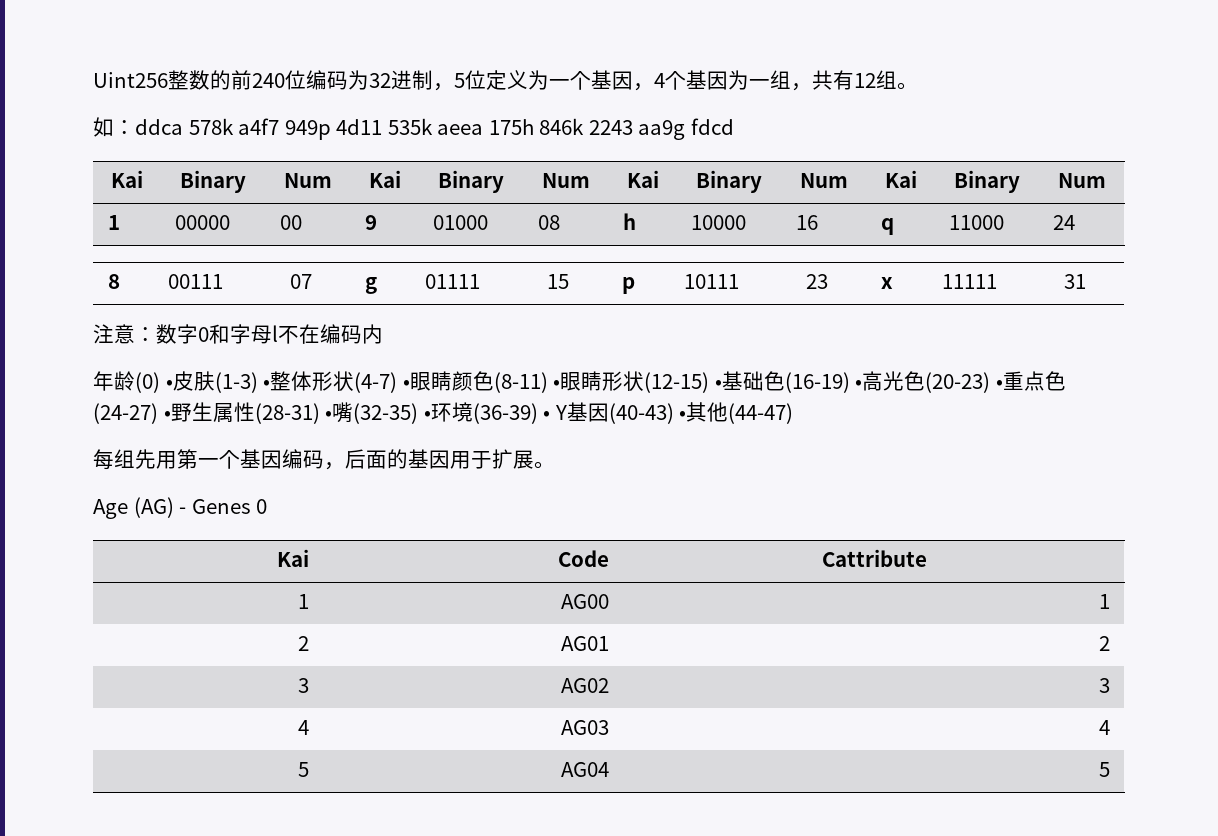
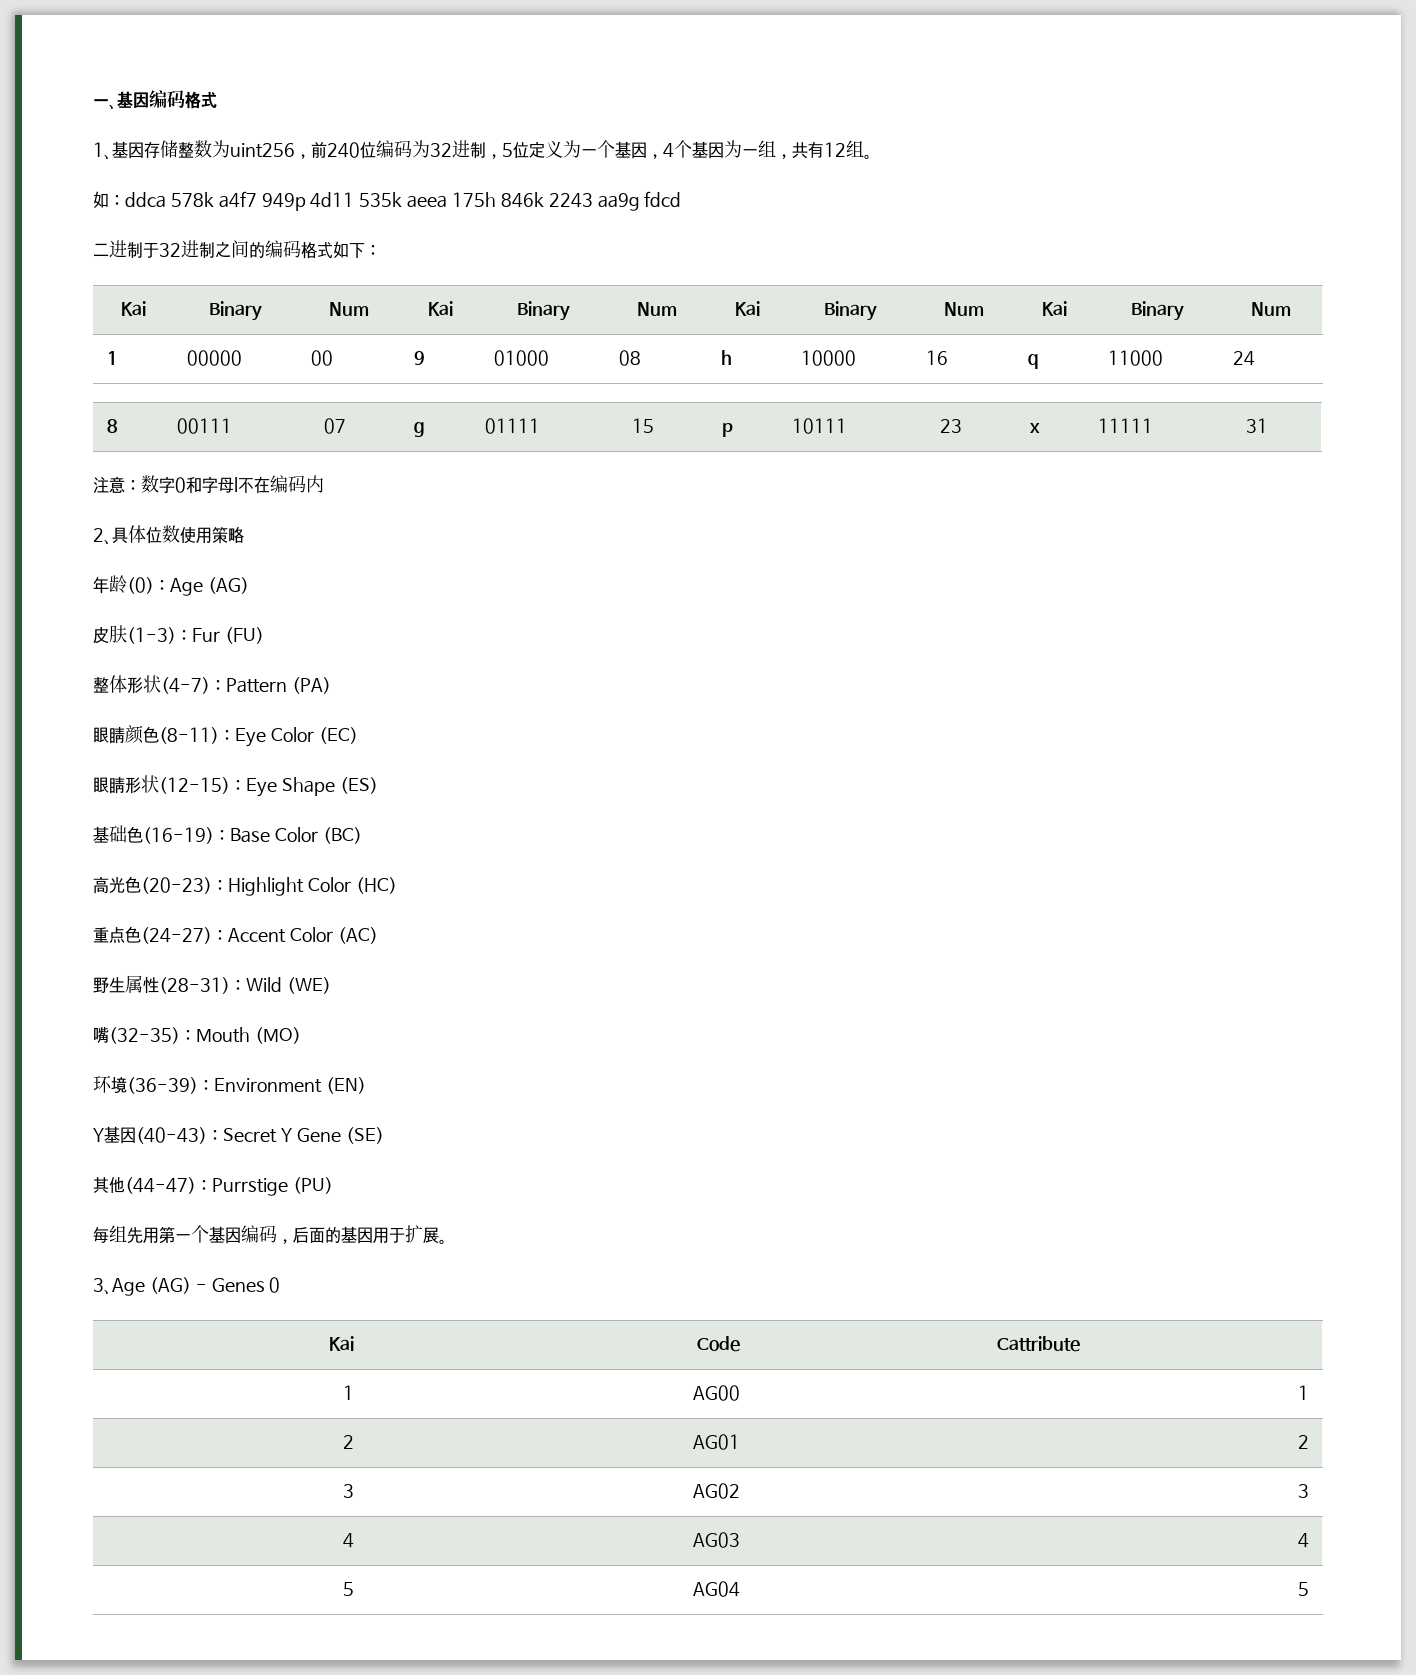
- Uint256整数的前240位编码为32进制，5位定义为一个基因，4个基因为一组，共有12组。
+ 一、基因编码格式
+ 1、基因存储整数为uint256，前240位编码为32进制，5位定义为一个基因，4个基因为一组，共有12组。
+ 二进制于32进制之间的编码格式如下：
- 年龄(0) •皮肤(1-3) •整体形状(4-7) •眼睛颜色(8-11) •眼睛形状(12-15) •基础色(16-19) •高光色(20-23) •重点色(24-27) •野生属性(28-31) •嘴(32-35) •环境(36-39) • Y基因(40-43) •其他(44-47)
+ 2、具体位数使用策略
+ 年龄(0)：Age (AG)
+ 皮肤(1-3)：Fur (FU)
+ 整体形状(4-7)：Pattern (PA)
+ 眼睛颜色(8-11)：Eye Color (EC)
+ 眼睛形状(12-15)：Eye Shape (ES)
+ 基础色(16-19)：Base Color (BC)
+ 高光色(20-23)：Highlight Color (HC)
+ 重点色(24-27)：Accent Color (AC)
+ 野生属性(28-31)：Wild (WE)
+ 嘴(32-35)：Mouth (MO)
+ 环境(36-39)：Environment (EN)
+ Y基因(40-43)：Secret Y Gene (SE)
+ 其他(44-47)：Purrstige (PU)
- Age (AG) - Genes 0
+ 3、Age (AG) - Genes 0

